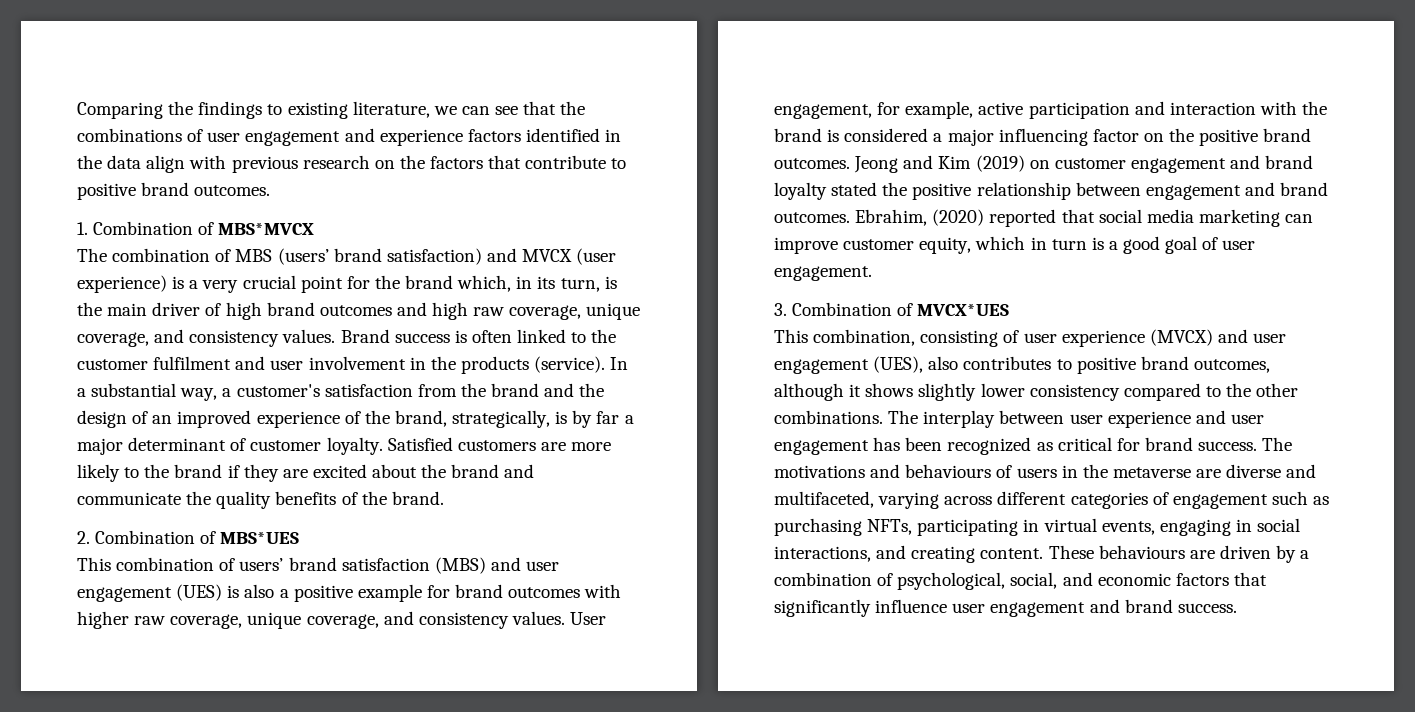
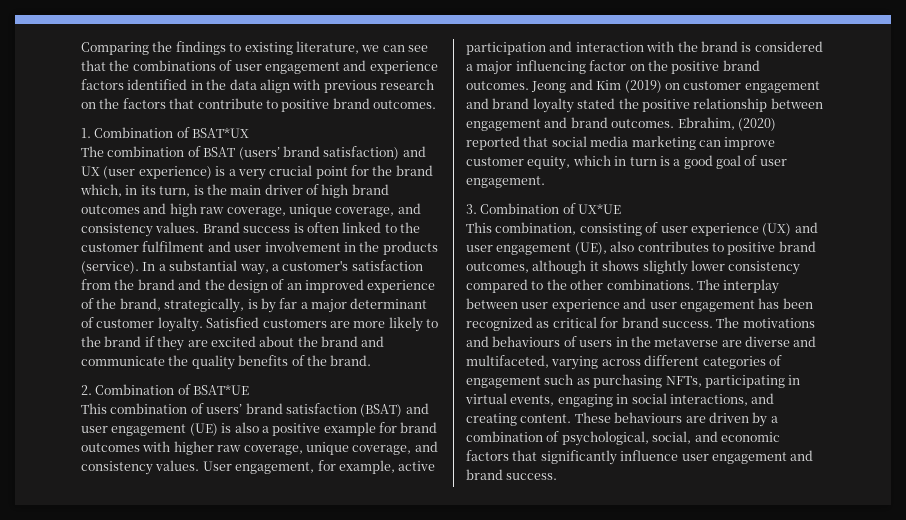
- 1. Combination of MBS*MVCX
+ 1. Combination of BSAT*UX
- The combination of MBS (users’ brand satisfaction) and MVCX (user experience) is a very crucial point for the brand which, in its turn, is the main driver of high brand outcomes and high raw coverage, unique coverage, and consistency values.
+ The combination of BSAT (users’ brand satisfaction) and UX (user experience) is a very crucial point for the brand which, in its turn, is the main driver of high brand outcomes and high raw coverage, unique coverage, and consistency values.
- 2. Combination of MBS*UES
+ 2. Combination of BSAT*UE
- This combination of users’ brand satisfaction (MBS) and user engagement (UES) is also a positive example for brand outcomes with higher raw coverage, unique coverage, and consistency values.
+ This combination of users’ brand satisfaction (BSAT) and user engagement (UE) is also a positive example for brand outcomes with higher raw coverage, unique coverage, and consistency values.
- 3. Combination of MVCX*UES
+ 3. Combination of UX*UE
- This combination, consisting of user experience (MVCX) and user engagement (UES), also contributes to positive brand outcomes, although it shows slightly lower consistency compared to the other combinations.
+ This combination, consisting of user experience (UX) and user engagement (UE), also contributes to positive brand outcomes, although it shows slightly lower consistency compared to the other combinations.

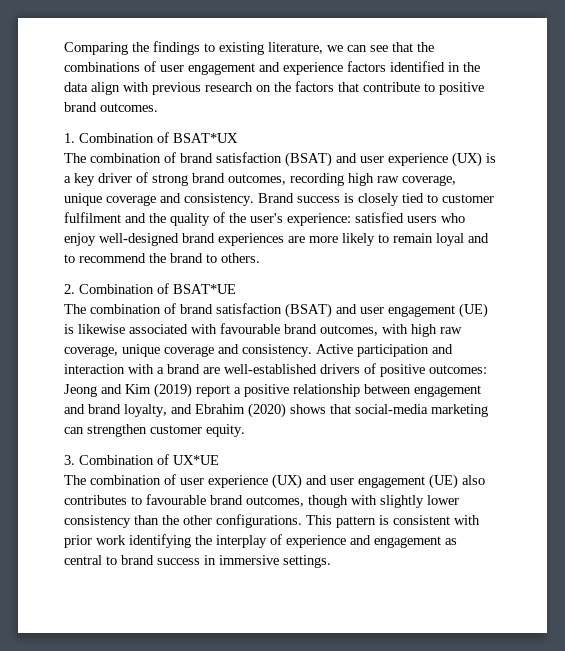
- The combination of BSAT (users’ brand satisfaction) and UX (user experience) is a very crucial point for the brand which, in its turn, is the main driver of high brand outcomes and high raw coverage, unique coverage, and consistency values. Brand success is often linked to the customer fulfilment and user involvement in the products (service). In a substantial way, a customer's satisfaction from the brand and the design of an improved experience of the brand, strategically, is by far a major determinant of customer loyalty. Satisfied customers are more likely to the brand if they are excited about the brand and communicate the quality benefits of the brand.
+ The combination of brand satisfaction (BSAT) and user experience (UX) is a key driver of strong brand outcomes, recording high raw coverage, unique coverage and consistency. Brand success is closely tied to customer fulfilment and the quality of the user's experience: satisfied users who enjoy well-designed brand experiences are more likely to remain loyal and to recommend the brand to others.
- This combination of users’ brand satisfaction (BSAT) and user engagement (UE) is also a positive example for brand outcomes with higher raw coverage, unique coverage, and consistency values. User engagement, for example, active participation and interaction with the brand is considered a major influencing factor on the positive brand outcomes. Jeong and Kim (2019) on customer engagement and brand loyalty stated the positive relationship between engagement and brand outcomes. Ebrahim, (2020) reported that social media marketing can improve customer equity, which in turn is a good goal of user engagement.
+ The combination of brand satisfaction (BSAT) and user engagement (UE) is likewise associated with favourable brand outcomes, with high raw coverage, unique coverage and consistency. Active participation and interaction with a brand are well-established drivers of positive outcomes: Jeong and Kim (2019) report a positive relationship between engagement and brand loyalty, and Ebrahim (2020) shows that social-media marketing can strengthen customer equity.
- This combination, consisting of user experience (UX) and user engagement (UE), also contributes to positive brand outcomes, although it shows slightly lower consistency compared to the other combinations. The interplay between user experience and user engagement has been recognized as critical for brand success. The motivations and behaviours of users in the metaverse are diverse and multifaceted, varying across different categories of engagement such as purchasing NFTs, participating in virtual events, engaging in social interactions, and creating content. These behaviours are driven by a combination of psychological, social, and economic factors that significantly influence user engagement and brand success.
+ The combination of user experience (UX) and user engagement (UE) also contributes to favourable brand outcomes, though with slightly lower consistency than the other configurations. This pattern is consistent with prior work identifying the interplay of experience and engagement as central to brand success in immersive settings.

